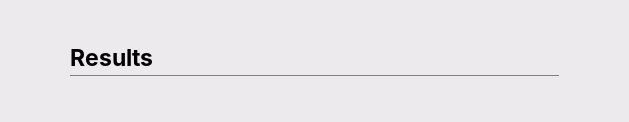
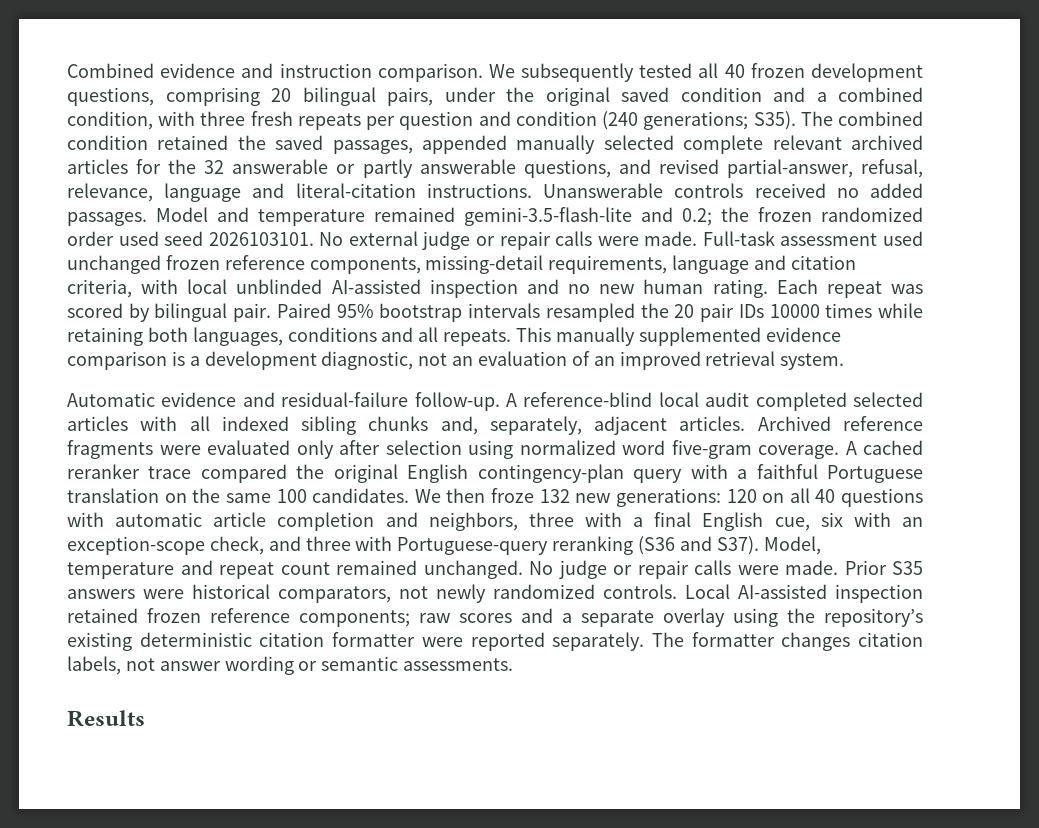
+ Combined evidence and instruction comparison. We subsequently tested all 40 frozen development questions, comprising 20 bilingual pairs, under the original saved condition and a combined condition, with three fresh repeats per question and condition (240 generations; S35). The combined condition retained the saved passages, appended manually selected complete relevant archived articles for the 32 answerable or partly answerable questions, and revised partial-answer, refusal, relevance, language and literal-citation instructions. Unanswerable controls received no added passages. Model and temperature remained gemini-3.5-flash-lite and 0.2; the frozen randomized order used seed 2026103101. No external judge or repair calls were made. Full-task assessment used unchanged frozen reference components, missing-detail requirements, language and citation criteria, with local unblinded AI-assisted inspection and no new human rating. Each repeat was scored by bilingual pair. Paired 95% bootstrap intervals resampled the 20 pair IDs 10000 times while retaining both languages, conditions and all repeats. This manually supplemented evidence comparison is a development diagnostic, not an evaluation of an improved retrieval system.
+ Automatic evidence and residual-failure follow-up. A reference-blind local audit completed selected articles with all indexed sibling chunks and, separately, adjacent articles. Archived reference fragments were evaluated only after selection using normalized word five-gram coverage. A cached reranker trace compared the original English contingency-plan query with a faithful Portuguese translation on the same 100 candidates. We then froze 132 new generations: 120 on all 40 questions with automatic article completion and neighbors, three with a final English cue, six with an exception-scope check, and three with Portuguese-query reranking (S36 and S37). Model, temperature and repeat count remained unchanged. No judge or repair calls were made. Prior S35 answers were historical comparators, not newly randomized controls. Local AI-assisted inspection retained frozen reference components; raw scores and a separate overlay using the repository’s existing deterministic citation formatter were reported separately. The formatter changes citation labels, not answer wording or semantic assessments.

